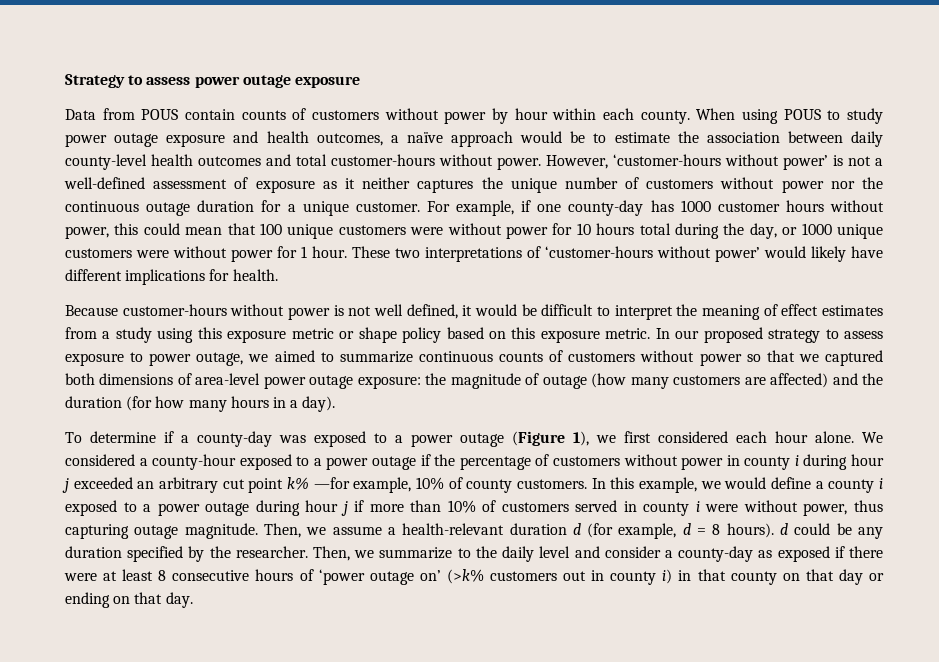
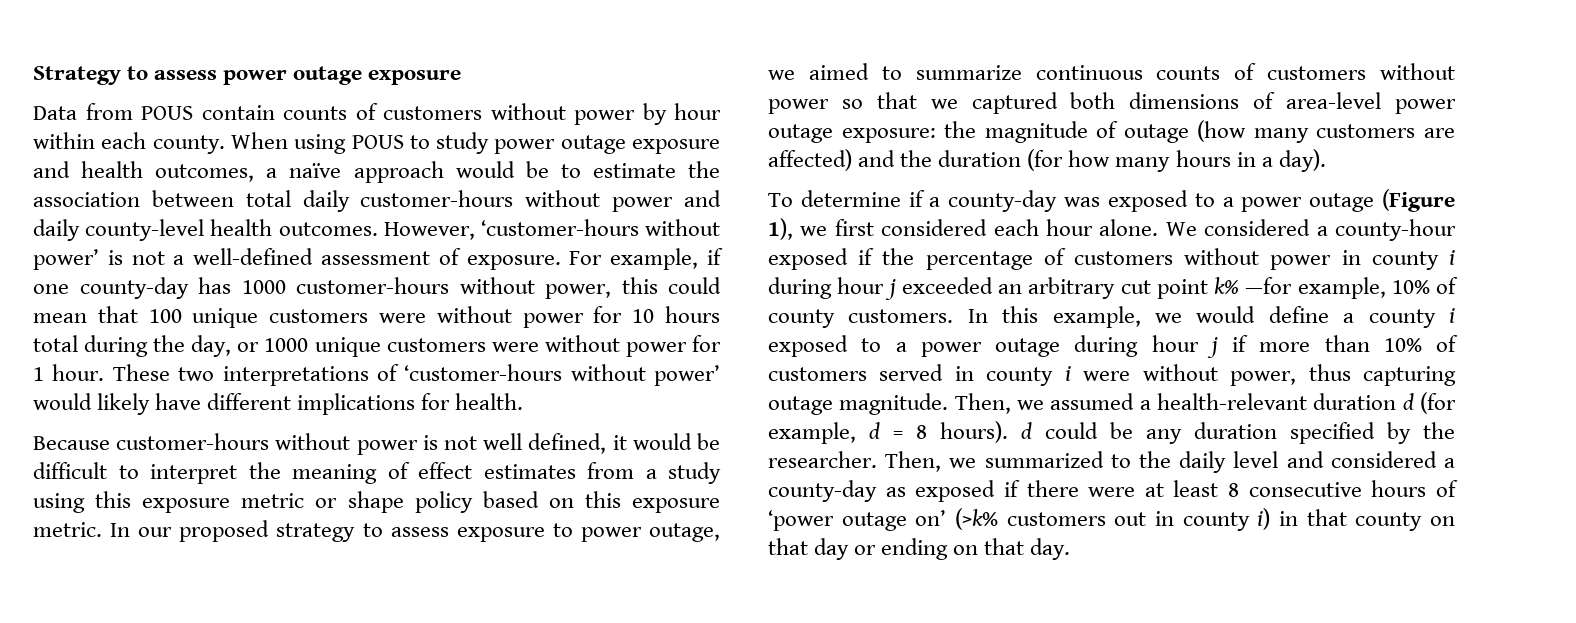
- When using POUS to study power outage exposure and health outcomes, a naïve approach would be to estimate the association between daily county-level health outcomes and total customer-hours without power.
+ When using POUS to study power outage exposure and health outcomes, a naïve approach would be to estimate the association between total daily customer-hours without power and daily county-level health outcomes.
- However, ‘customer-hours without power’ is not a well-defined assessment of exposure as it neither captures the unique number of customers without power nor the continuous outage duration for a unique customer.
+ However, ‘customer-hours without power’ is not a well-defined assessment of exposure.
- For example, if one county-day has 1000 customer hours without power, this could mean that 100 unique customers were without power for 10 hours total during the day, or 1000 unique customers were without power for 1 hour.
+ For example, if one county-day has 1000 customer-hours without power, this could mean that 100 unique customers were without power for 10 hours total during the day, or 1000 unique customers were without power for 1 hour.
- We considered a county-hour exposed to a power outage if the percentage of customers without power in county i during hour j exceeded an arbitrary cut point k% —for example, 10% of county customers.
+ We considered a county-hour exposed if the percentage of customers without power in county i during hour j exceeded an arbitrary cut point k% —for example, 10% of county customers.
- Then, we assume a health-relevant duration d (for example, d = 8 hours). d could be any duration specified by the researcher.
+ Then, we assumed a health-relevant duration d (for example, d = 8 hours). d could be any duration specified by the researcher.
- Then, we summarize to the daily level and consider a county-day as exposed if there were at least 8 consecutive hours of ‘power outage on’ (>k% customers out in county i) in that county on that day or ending on that day.
+ Then, we summarized to the daily level and considered a county-day as exposed if there were at least 8 consecutive hours of ‘power outage on’ (>k% customers out in county i) in that county on that day or ending on that day.

